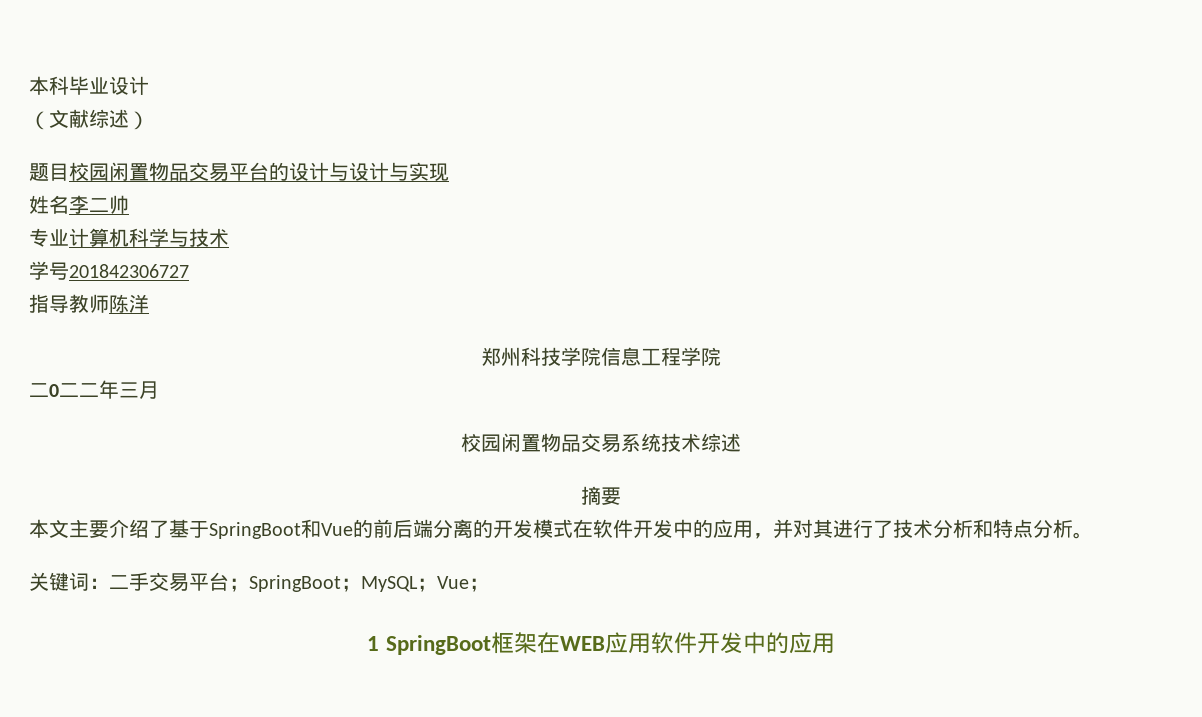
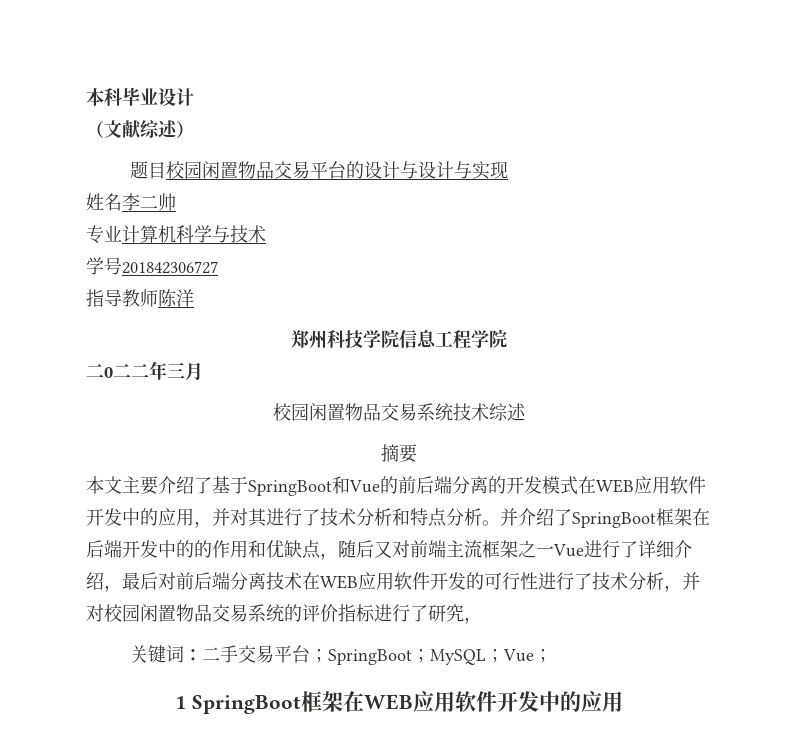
- 本文主要介绍了基于SpringBoot和Vue的前后端分离的开发模式在软件开发中的应用，并对其进行了技术分析和特点分析。
+ 本文主要介绍了基于SpringBoot和Vue的前后端分离的开发模式在WEB应用软件开发中的应用，并对其进行了技术分析和特点分析。并介绍了SpringBoot框架在后端开发中的的作用和优缺点，随后又对前端主流框架之一Vue进行了详细介绍，最后对前后端分离技术在WEB应用软件开发的可行性进行了技术分析，并对校园闲置物品交易系统的评价指标进行了研究，

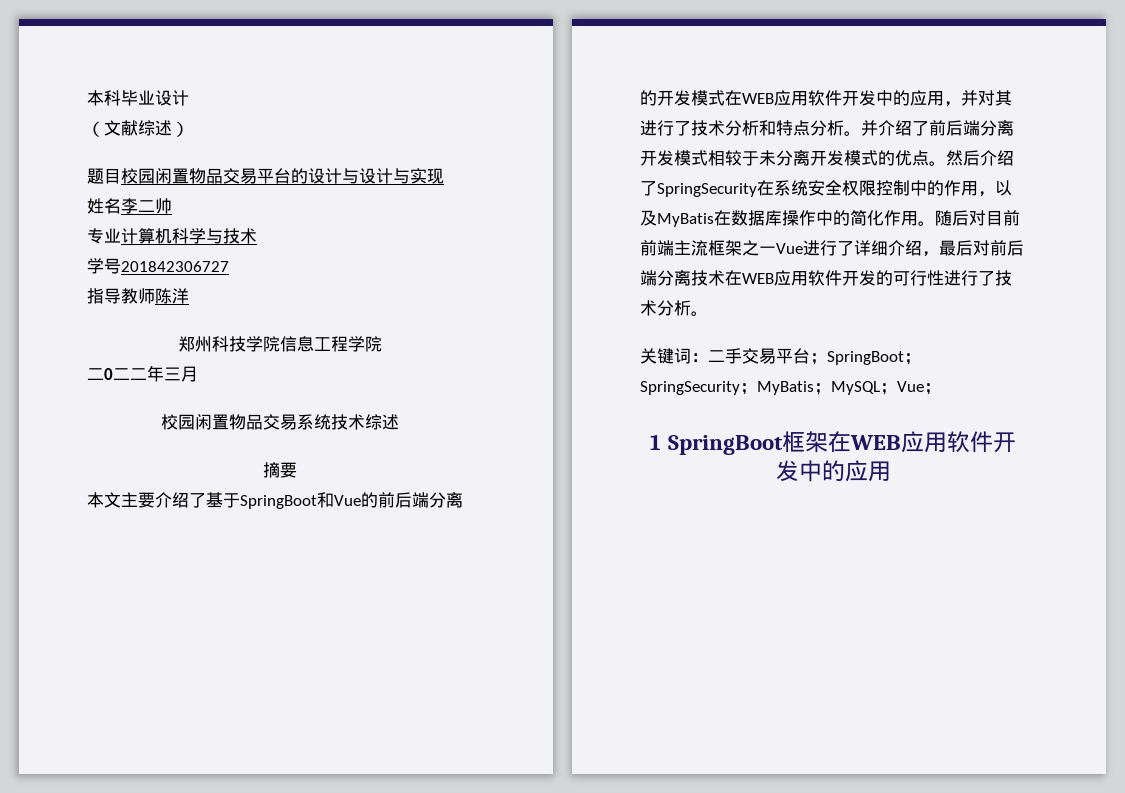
- 并介绍了SpringBoot框架在后端开发中的的作用和优缺点，随后又对前端主流框架之一Vue进行了详细介绍，最后对前后端分离技术在WEB应用软件开发的可行性进行了技术分析，并对校园闲置物品交易系统的评价指标进行了研究，
+ 并介绍了前后端分离开发模式相较于未分离开发模式的优点。然后介绍了SpringSecurity在系统安全权限控制中的作用，以及MyBatis在数据库操作中的简化作用。随后对目前前端主流框架之一Vue进行了详细介绍，最后对前后端分离技术在WEB应用软件开发的可行性进行了技术分析。
- 关键词：二手交易平台；SpringBoot；MySQL；Vue；
+ 关键词：二手交易平台；SpringBoot；SpringSecurity；MyBatis；MySQL；Vue；

